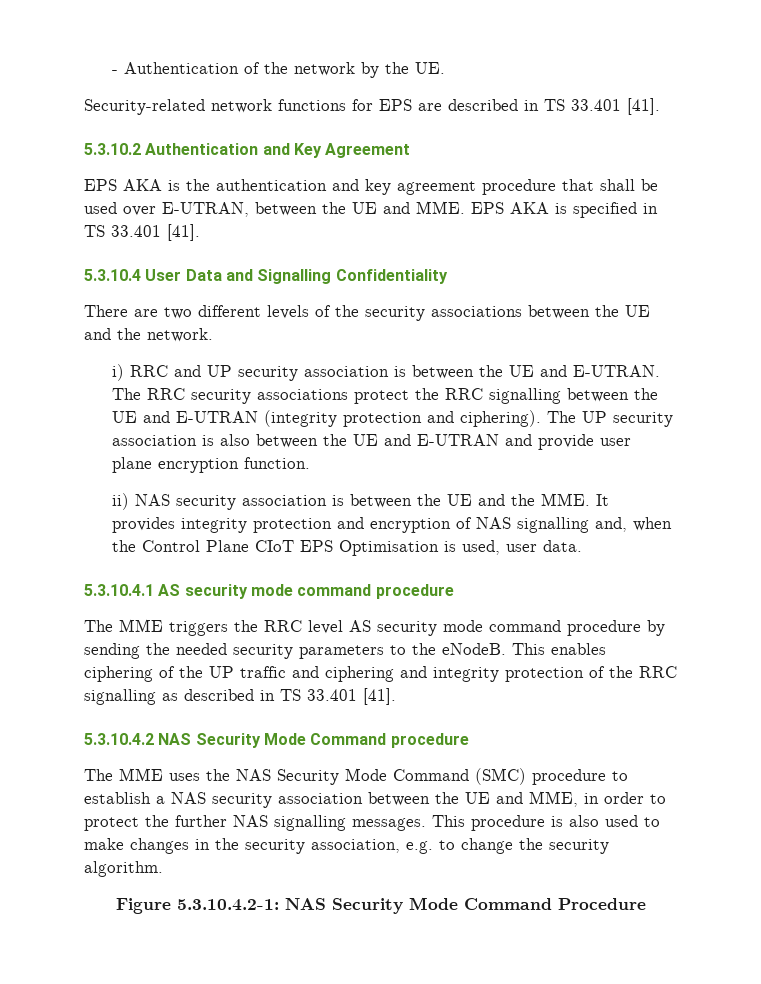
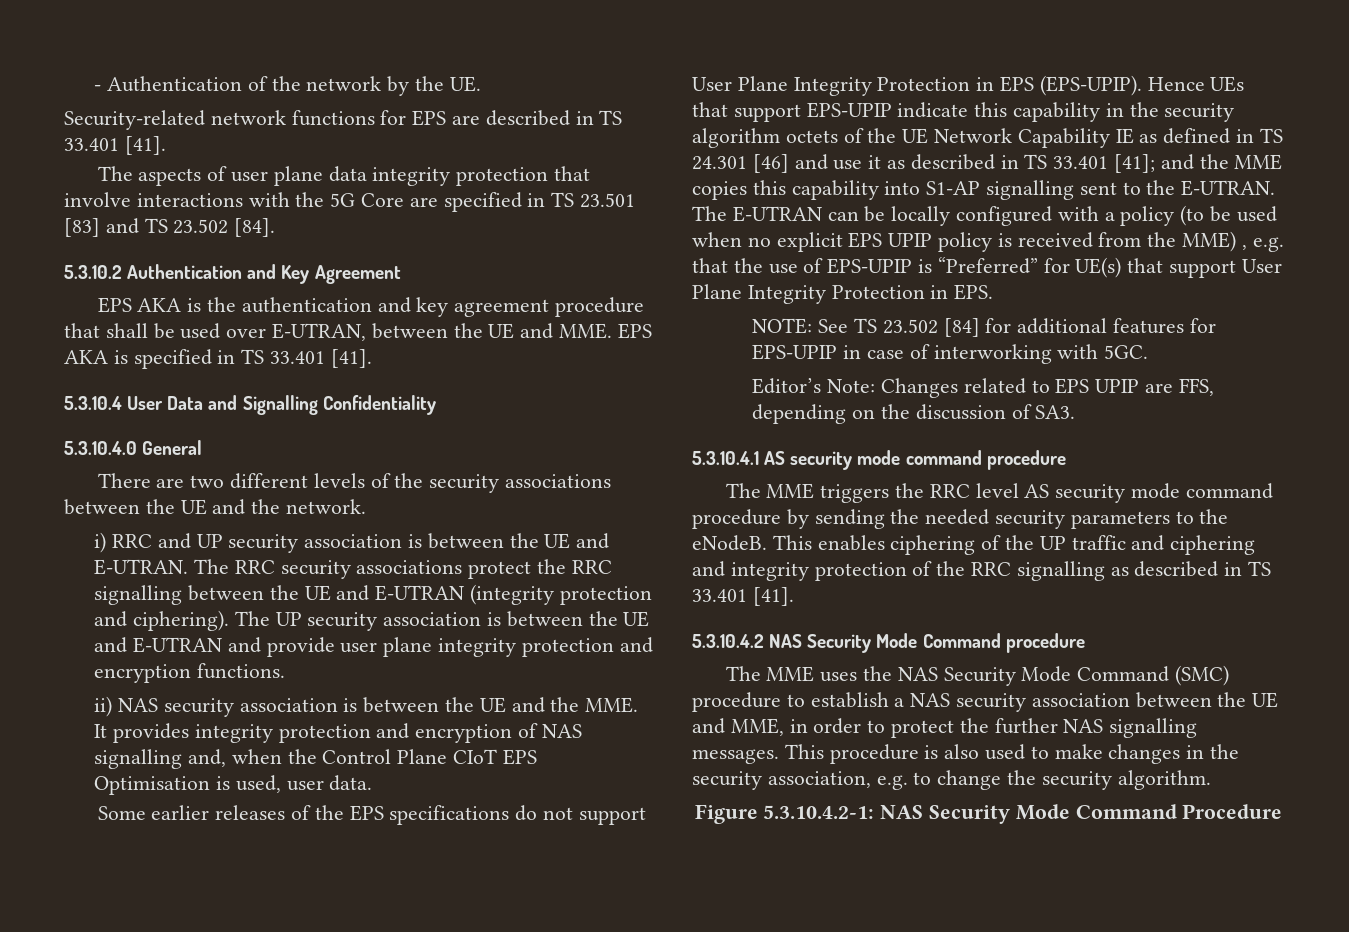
+ The aspects of user plane data integrity protection that involve interactions with the 5G Core are specified in TS 23.501 [83] and TS 23.502 [84].
+ 5.3.10.4.0 General
- The UP security association is also between the UE and E-UTRAN and provide user plane encryption function.
+ The UP security association is between the UE and E-UTRAN and provide user plane integrity protection and encryption functions.
+ Some earlier releases of the EPS specifications do not support User Plane Integrity Protection in EPS (EPS-UPIP). Hence UEs that support EPS-UPIP indicate this capability in the security algorithm octets of the UE Network Capability IE as defined in TS 24.301 [46] and use it as described in TS 33.401 [41]; and the MME copies this capability into S1-AP signalling sent to the E-UTRAN. The E-UTRAN can be locally configured with a policy (to be used when no explicit EPS UPIP policy is received from the MME) , e.g. that the use of EPS-UPIP is “Preferred” for UE(s) that support User Plane Integrity Protection in EPS.
+ NOTE: See TS 23.502 [84] for additional features for EPS-UPIP in case of interworking with 5GC.
+ Editor’s Note: Changes related to EPS UPIP are FFS, depending on the discussion of SA3.

